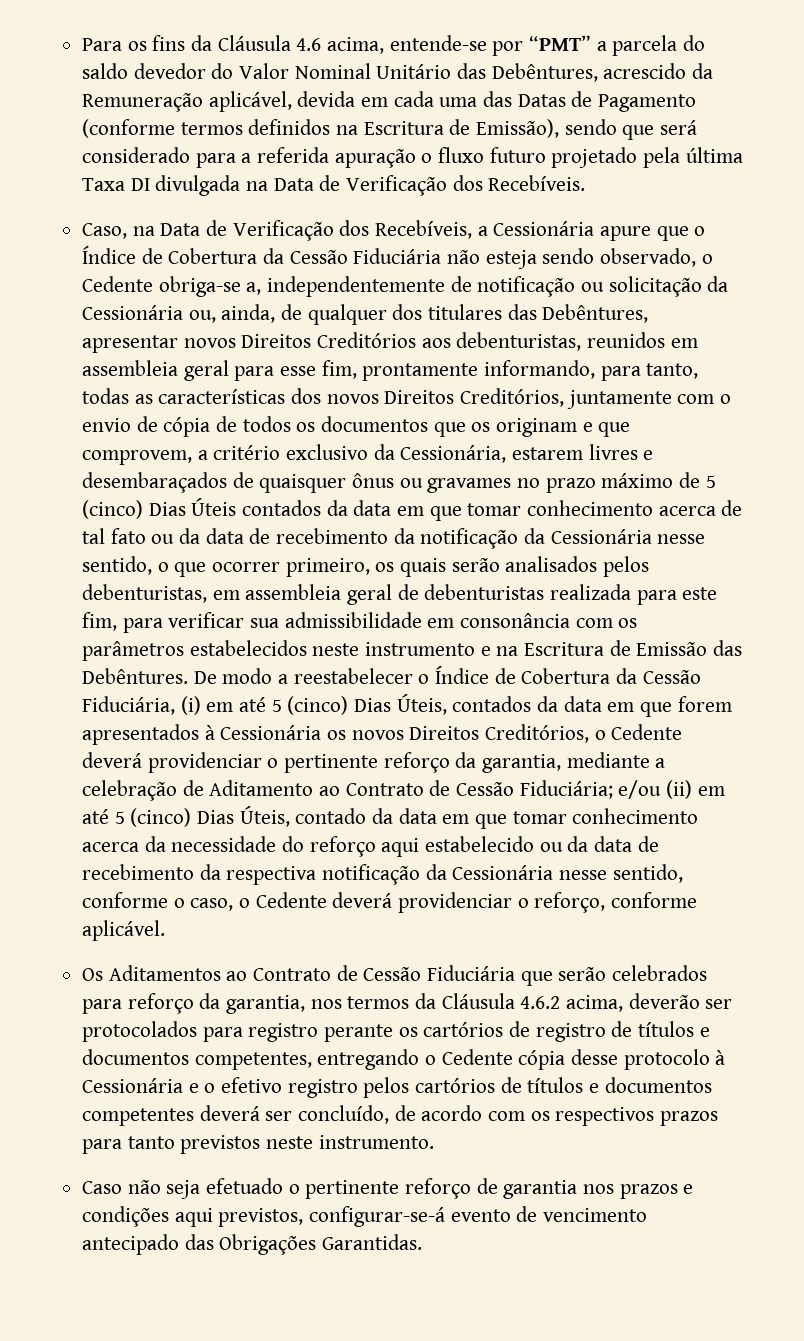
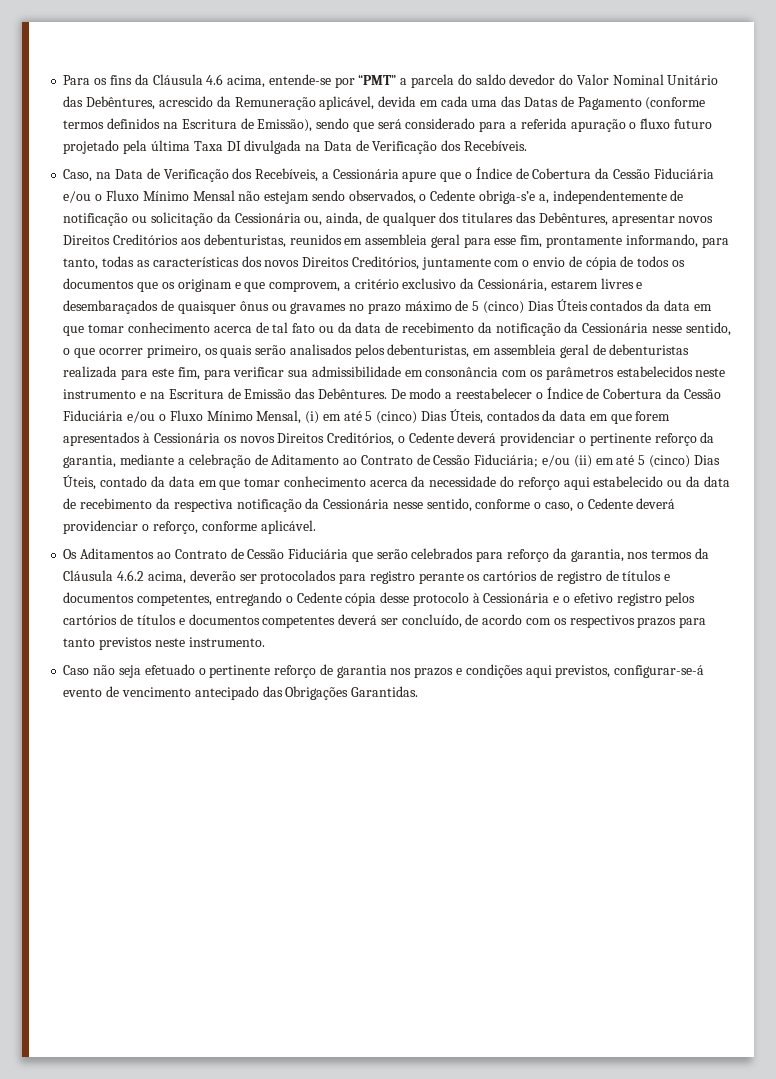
- Caso, na Data de Verificação dos Recebíveis, a Cessionária apure que o Índice de Cobertura da Cessão Fiduciária não esteja sendo observado, o Cedente obriga-se a, independentemente de notificação ou solicitação da Cessionária ou, ainda, de qualquer dos titulares das Debêntures, apresentar novos Direitos Creditórios aos debenturistas, reunidos em assembleia geral para esse fim, prontamente informando, para tanto, todas as características dos novos Direitos Creditórios, juntamente com o envio de cópia de todos os documentos que os originam e que comprovem, a critério exclusivo da Cessionária, estarem livres e desembaraçados de quaisquer ônus ou gravames no prazo máximo de 5 (cinco) Dias Úteis contados da data em que tomar conhecimento acerca de tal fato ou da data de recebimento da notificação da Cessionária nesse sentido, o que ocorrer primeiro, os quais serão analisados pelos debenturistas, em assembleia geral de debenturistas realizada para este fim, para verificar sua admissibilidade em consonância com os parâmetros estabelecidos neste instrumento e na Escritura de Emissão das Debêntures.
+ Caso, na Data de Verificação dos Recebíveis, a Cessionária apure que o Índice de Cobertura da Cessão Fiduciária e/ou o Fluxo Mínimo Mensal não estejam sendo observados, o Cedente obriga-s’e a, independentemente de notificação ou solicitação da Cessionária ou, ainda, de qualquer dos titulares das Debêntures, apresentar novos Direitos Creditórios aos debenturistas, reunidos em assembleia geral para esse fim, prontamente informando, para tanto, todas as características dos novos Direitos Creditórios, juntamente com o envio de cópia de todos os documentos que os originam e que comprovem, a critério exclusivo da Cessionária, estarem livres e desembaraçados de quaisquer ônus ou gravames no prazo máximo de 5 (cinco) Dias Úteis contados da data em que tomar conhecimento acerca de tal fato ou da data de recebimento da notificação da Cessionária nesse sentido, o que ocorrer primeiro, os quais serão analisados pelos debenturistas, em assembleia geral de debenturistas realizada para este fim, para verificar sua admissibilidade em consonância com os parâmetros estabelecidos neste instrumento e na Escritura de Emissão das Debêntures.
- De modo a reestabelecer o Índice de Cobertura da Cessão Fiduciária, (i) em até 5 (cinco) Dias Úteis, contados da data em que forem apresentados à Cessionária os novos Direitos Creditórios, o Cedente deverá providenciar o pertinente reforço da garantia, mediante a celebração de Aditamento ao Contrato de Cessão Fiduciária;
+ De modo a reestabelecer o Índice de Cobertura da Cessão Fiduciária e/ou o Fluxo Mínimo Mensal, (i) em até 5 (cinco) Dias Úteis, contados da data em que forem apresentados à Cessionária os novos Direitos Creditórios, o Cedente deverá providenciar o pertinente reforço da garantia, mediante a celebração de Aditamento ao Contrato de Cessão Fiduciária;

